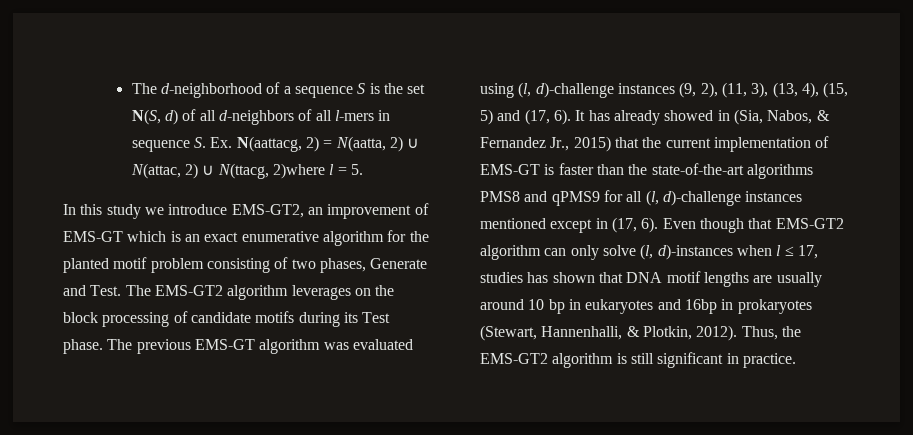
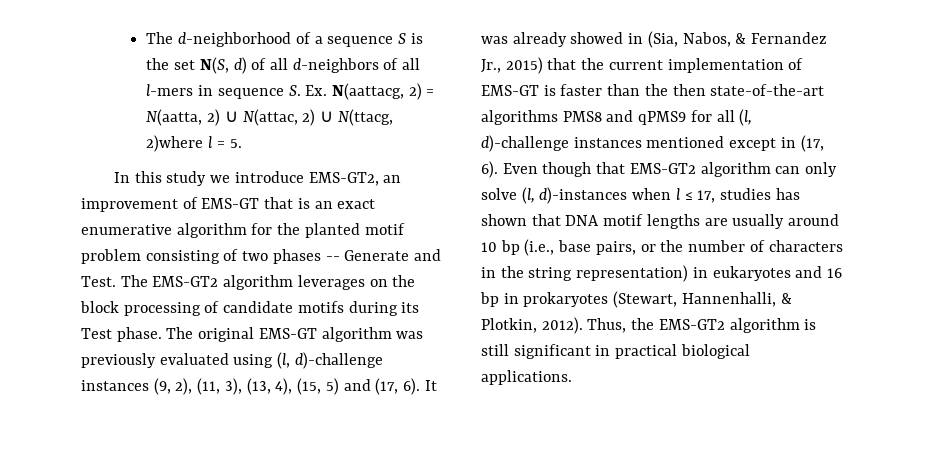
- In this study we introduce EMS-GT2, an improvement of EMS-GT which is an exact enumerative algorithm for the planted motif problem consisting of two phases, Generate and Test.
+ In this study we introduce EMS-GT2, an improvement of EMS-GT that is an exact enumerative algorithm for the planted motif problem consisting of two phases -- Generate and Test.
- The previous EMS-GT algorithm was evaluated using (l, d)-challenge instances (9, 2), (11, 3), (13, 4), (15, 5) and (17, 6).
+ The original EMS-GT algorithm was previously evaluated using (l, d)-challenge instances (9, 2), (11, 3), (13, 4), (15, 5) and (17, 6).
- It has already showed in (Sia, Nabos, & Fernandez Jr., 2015) that the current implementation of EMS-GT is faster than the state-of-the-art algorithms PMS8 and qPMS9 for all (l, d)-challenge instances mentioned except in (17, 6).
+ It was already showed in (Sia, Nabos, & Fernandez Jr., 2015) that the current implementation of EMS-GT is faster than the then state-of-the-art algorithms PMS8 and qPMS9 for all (l, d)-challenge instances mentioned except in (17, 6).
- Even though that EMS-GT2 algorithm can only solve (l, d)-instances when l ≤ 17, studies has shown that DNA motif lengths are usually around 10 bp in eukaryotes and 16bp in prokaryotes (Stewart, Hannenhalli, & Plotkin, 2012).
+ Even though that EMS-GT2 algorithm can only solve (l, d)-instances when l ≤ 17, studies has shown that DNA motif lengths are usually around 10 bp (i.e., base pairs, or the number of characters in the string representation) in eukaryotes and 16 bp in prokaryotes (Stewart, Hannenhalli, & Plotkin, 2012).
- Thus, the EMS-GT2 algorithm is still significant in practice.
+ Thus, the EMS-GT2 algorithm is still significant in practical biological applications.

